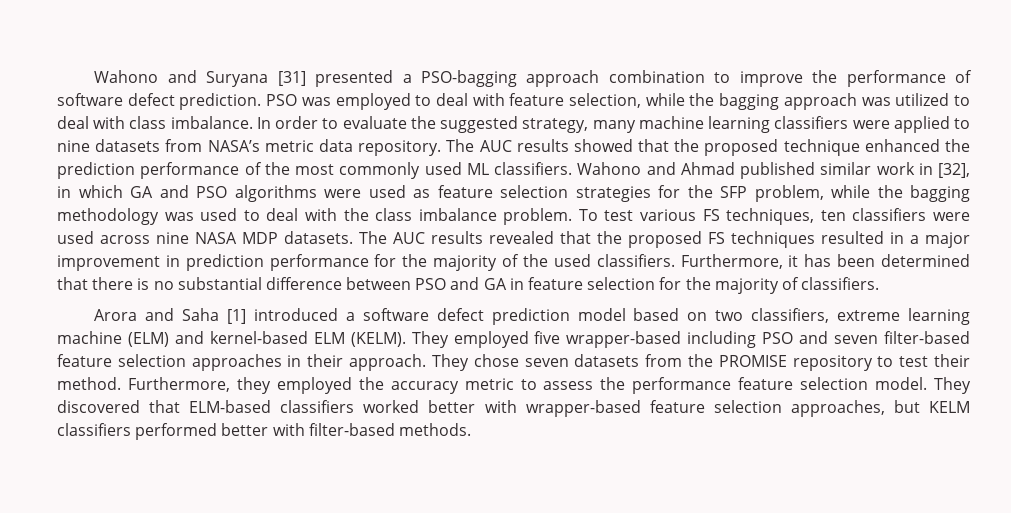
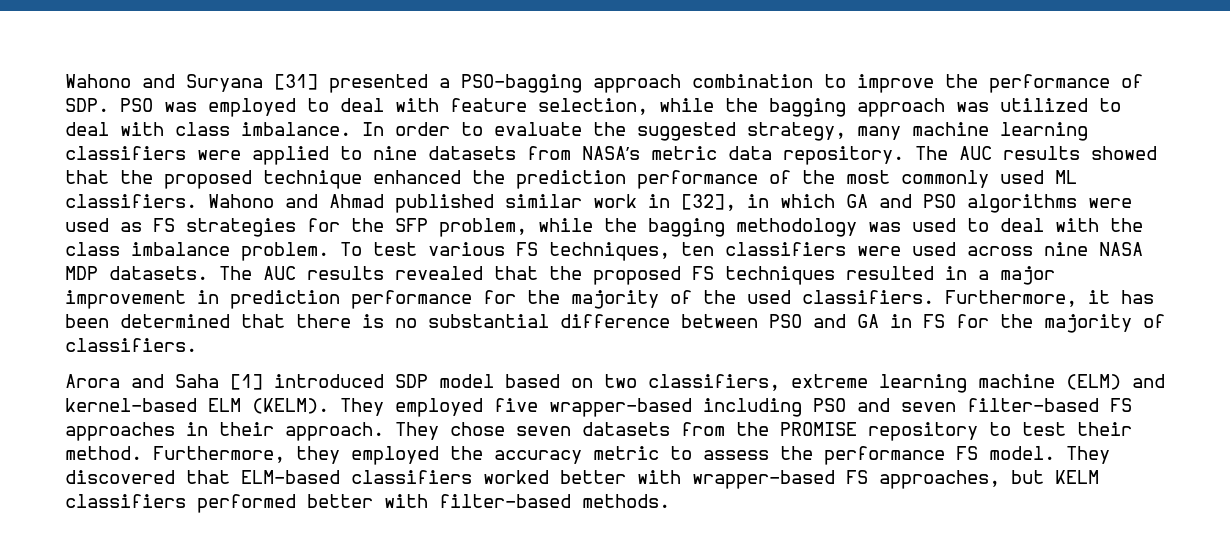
- Wahono and Suryana [31] presented a PSO-bagging approach combination to improve the performance of software defect prediction. PSO was employed to deal with feature selection, while the bagging approach was utilized to deal with class imbalance.
+ Wahono and Suryana [31] presented a PSO-bagging approach combination to improve the performance of SDP. PSO was employed to deal with feature selection, while the bagging approach was utilized to deal with class imbalance.
- Wahono and Ahmad published similar work in [32], in which GA and PSO algorithms were used as feature selection strategies for the SFP problem, while the bagging methodology was used to deal with the class imbalance problem.
+ Wahono and Ahmad published similar work in [32], in which GA and PSO algorithms were used as FS strategies for the SFP problem, while the bagging methodology was used to deal with the class imbalance problem.
- Furthermore, it has been determined that there is no substantial difference between PSO and GA in feature selection for the majority of classifiers.
+ Furthermore, it has been determined that there is no substantial difference between PSO and GA in FS for the majority of classifiers.
- Arora and Saha [1] introduced a software defect prediction model based on two classifiers, extreme learning machine (ELM) and kernel-based ELM (KELM).
+ Arora and Saha [1] introduced SDP model based on two classifiers, extreme learning machine (ELM) and kernel-based ELM (KELM).
- They employed five wrapper-based including PSO and seven filter-based feature selection approaches in their approach.
+ They employed five wrapper-based including PSO and seven filter-based FS approaches in their approach.
- Furthermore, they employed the accuracy metric to assess the performance feature selection model.
+ Furthermore, they employed the accuracy metric to assess the performance FS model.
- They discovered that ELM-based classifiers worked better with wrapper-based feature selection approaches, but KELM classifiers performed better with filter-based methods.
+ They discovered that ELM-based classifiers worked better with wrapper-based FS approaches, but KELM classifiers performed better with filter-based methods.

